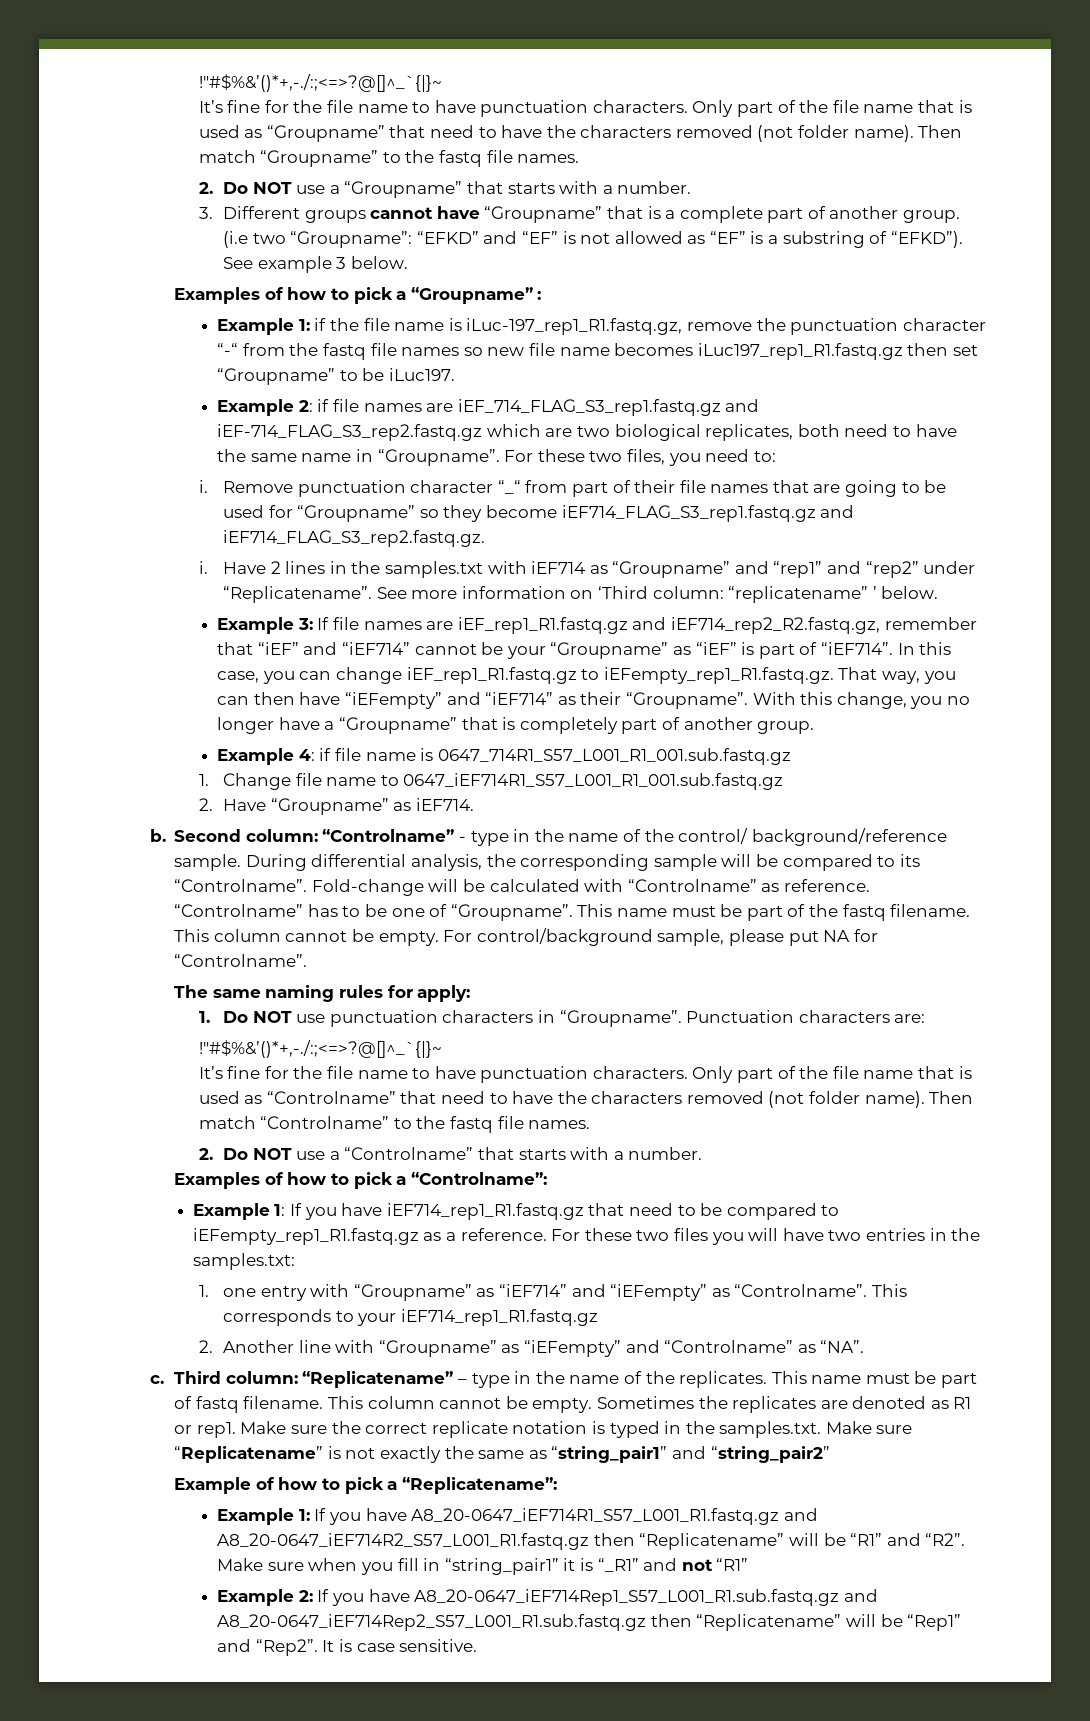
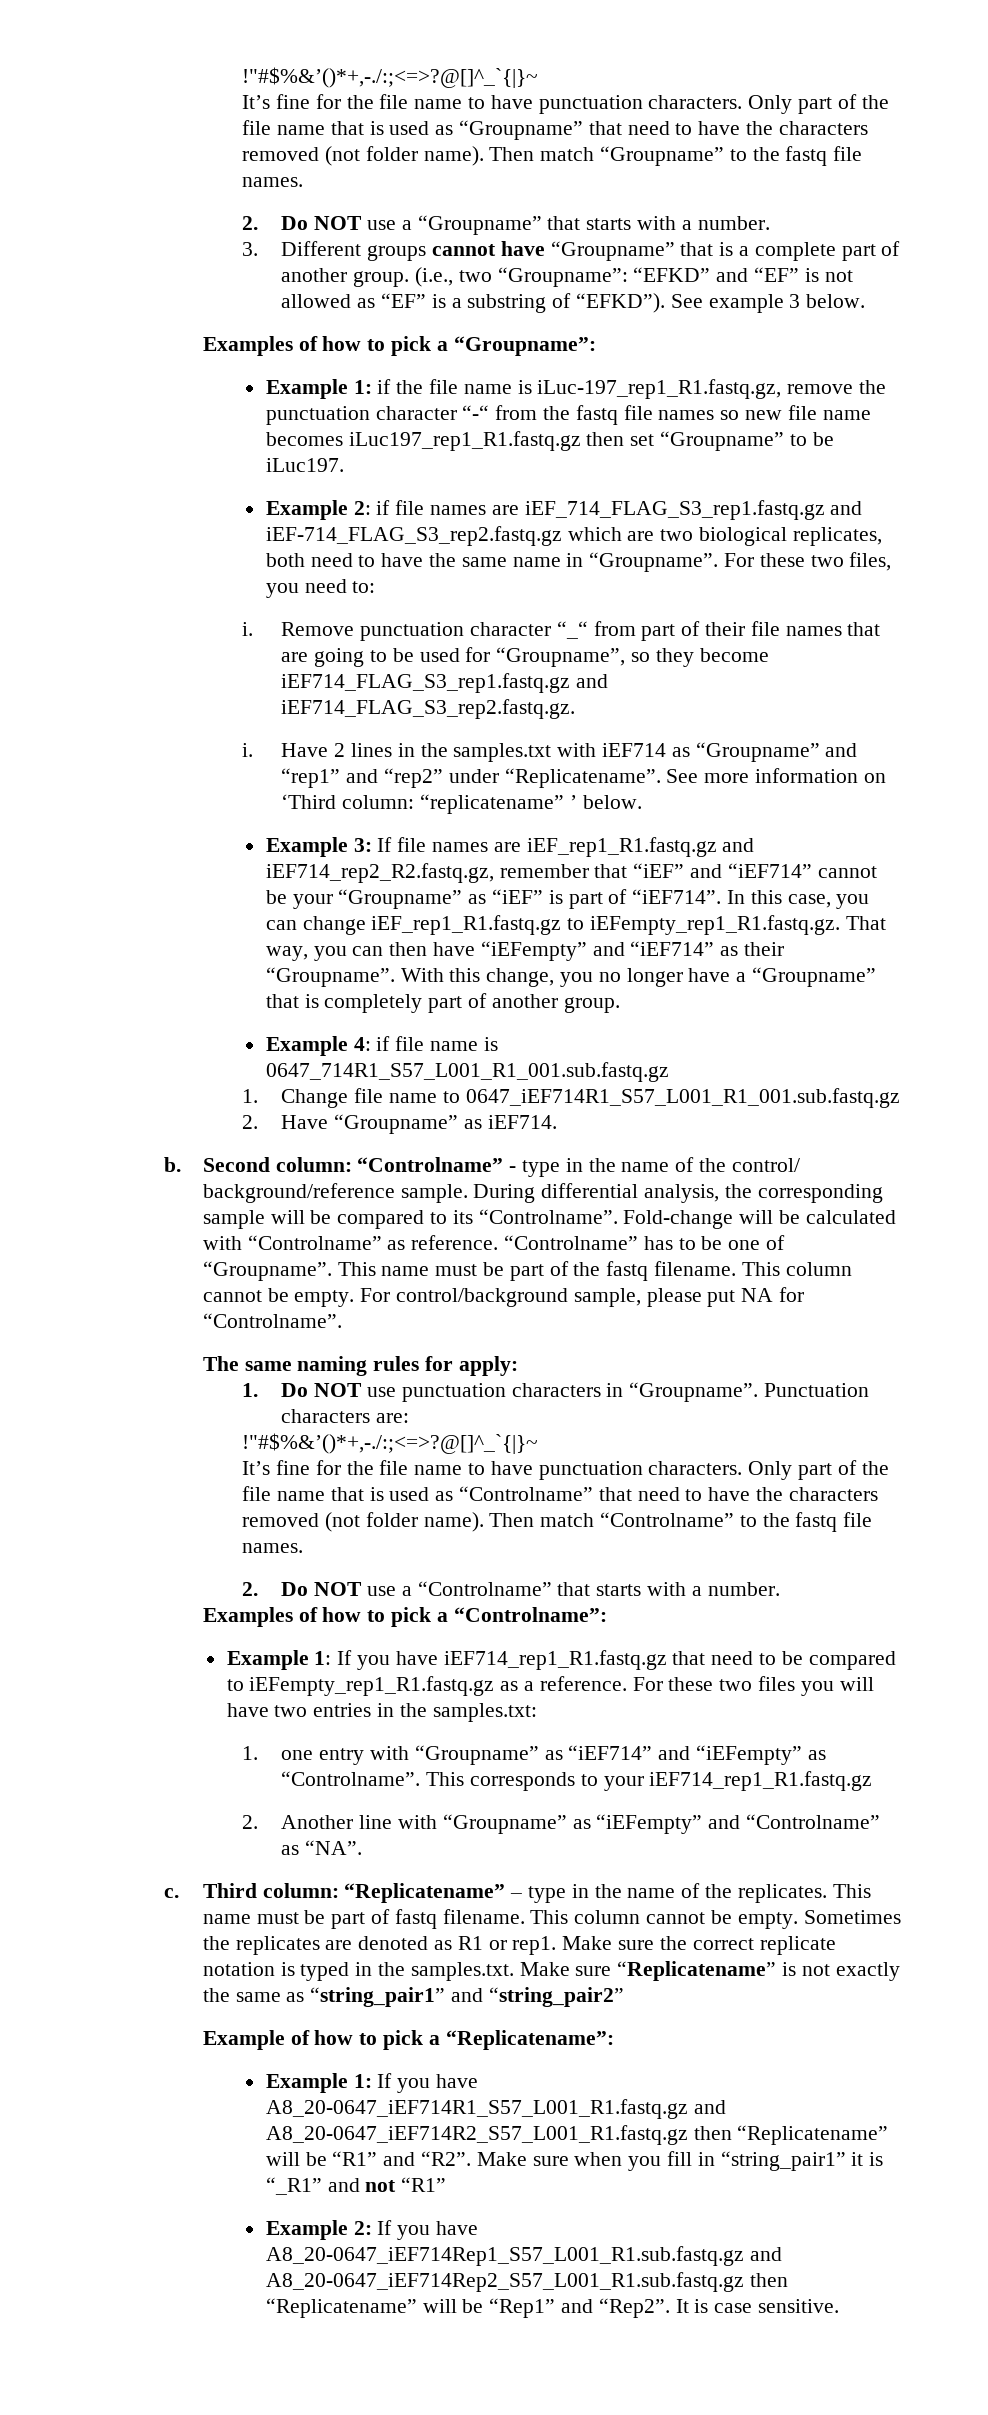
- (i.e two “Groupname”: “EFKD” and “EF” is not allowed as “EF” is a substring of “EFKD”).
+ (i.e., two “Groupname”: “EFKD” and “EF” is not allowed as “EF” is a substring of “EFKD”).
- Examples of how to pick a “Groupname” :
+ Examples of how to pick a “Groupname”:
- Remove punctuation character “_“ from part of their file names that are going to be used for “Groupname” so they become iEF714_FLAG_S3_rep1.fastq.gz and iEF714_FLAG_S3_rep2.fastq.gz.
+ Remove punctuation character “_“ from part of their file names that are going to be used for “Groupname”, so they become iEF714_FLAG_S3_rep1.fastq.gz and iEF714_FLAG_S3_rep2.fastq.gz.

